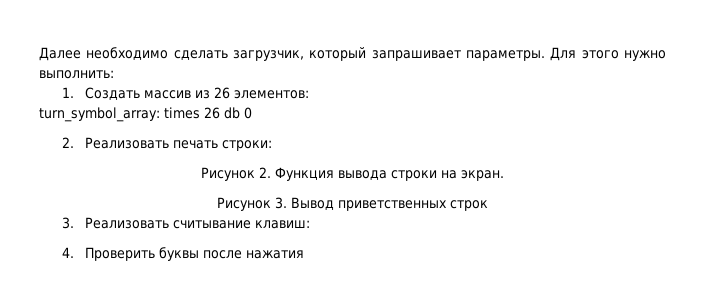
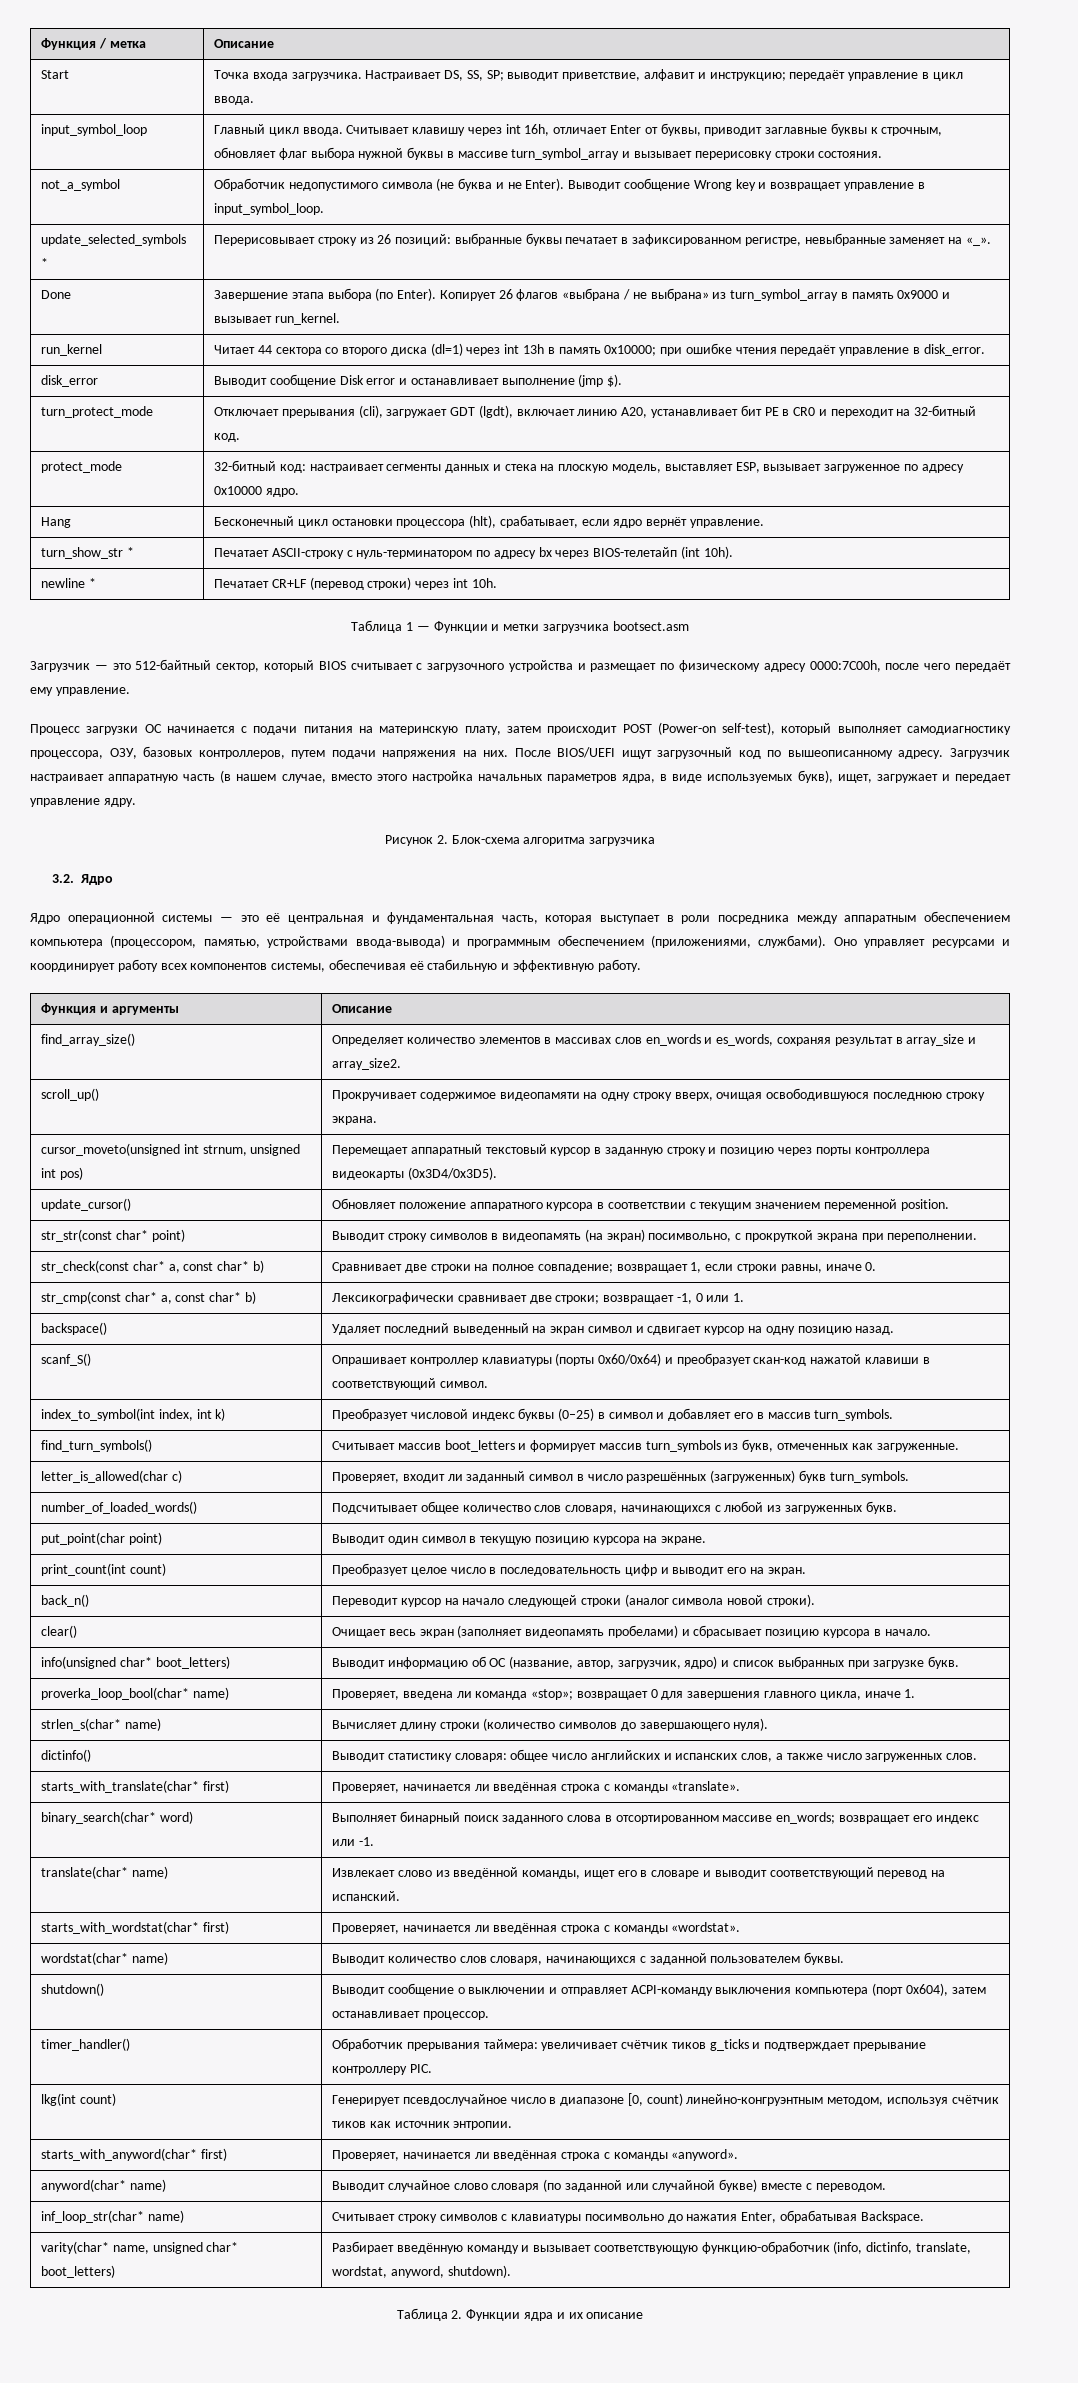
- Далее необходимо сделать загрузчик, который запрашивает параметры. Для этого нужно выполнить:
- 1. Создать массив из 26 элементов:
- turn_symbol_array: times 26 db 0
- 2. Реализовать печать строки:
- Рисунок 2. Функция вывода строки на экран.
- Рисунок 3. Вывод приветственных строк
- 3. Реализовать считывание клавиш:
- 4. Проверить буквы после нажатия
+ Функция / метка | Описание
+ Start | Точка входа загрузчика. Настраивает DS, SS, SP; выводит приветствие, алфавит и инструкцию; передаёт управление в цикл ввода.
+ input_symbol_loop | Главный цикл ввода. Считывает клавишу через int 16h, отличает Enter от буквы, приводит заглавные буквы к строчным, обновляет флаг выбора нужной буквы в массиве turn_symbol_array и вызывает перерисовку строки состояния.
+ not_a_symbol | Обработчик недопустимого символа (не буква и не Enter). Выводит сообщение Wrong key и возвращает управление в input_symbol_loop.
+ update_selected_symbols * | Перерисовывает строку из 26 позиций: выбранные буквы печатает в зафиксированном регистре, невыбранные заменяет на «_».
+ Done | Завершение этапа выбора (по Enter). Копирует 26 флагов «выбрана / не выбрана» из turn_symbol_array в память 0x9000 и вызывает run_kernel.
+ run_kernel | Читает 44 сектора со второго диска (dl=1) через int 13h в память 0x10000; при ошибке чтения передаёт управление в disk_error.
+ disk_error | Выводит сообщение Disk error и останавливает выполнение (jmp $).
+ turn_protect_mode | Отключает прерывания (cli), загружает GDT (lgdt), включает линию A20, устанавливает бит PE в CR0 и переходит на 32-битный код.
+ protect_mode | 32-битный код: настраивает сегменты данных и стека на плоскую модель, выставляет ESP, вызывает загруженное по адресу 0x10000 ядро.
+ Hang | Бесконечный цикл остановки процессора (hlt), срабатывает, если ядро вернёт управление.
+ turn_show_str * | Печатает ASCII-строку с нуль-терминатором по адресу bx через BIOS-телетайп (int 10h).
+ newline * | Печатает CR+LF (перевод строки) через int 10h.
+ Таблица 1 — Функции и метки загрузчика bootsect.asm
+ Загрузчик — это 512-байтный сектор, который BIOS считывает с загрузочного устройства и размещает по физическому адресу 0000:7C00h, после чего передаёт ему управление.
+ Процесс загрузки ОС начинается с подачи питания на материнскую плату, затем происходит POST (Power-on self-test), который выполняет самодиагностику процессора, ОЗУ, базовых контроллеров, путем подачи напряжения на них. После BIOS/UEFI ищут загрузочный код по вышеописанному адресу. Загрузчик настраивает аппаратную часть (в нашем случае, вместо этого настройка начальных параметров ядра, в виде используемых букв), ищет, загружает и передает управление ядру.
+ Рисунок 2. Блок-схема алгоритма загрузчика
+ 3.2. Ядро
+ Ядро операционной системы — это её центральная и фундаментальная часть, которая выступает в роли посредника между аппаратным обеспечением компьютера (процессором, памятью, устройствами ввода-вывода) и программным обеспечением (приложениями, службами). Оно управляет ресурсами и координирует работу всех компонентов системы, обеспечивая её стабильную и эффективную работу.
+ Функция и аргументы | Описание
+ find_array_size() | Определяет количество элементов в массивах слов en_words и es_words, сохраняя результат в array_size и array_size2.
+ scroll_up() | Прокручивает содержимое видеопамяти на одну строку вверх, очищая освободившуюся последнюю строку экрана.
+ cursor_moveto(unsigned int strnum, unsigned int pos) | Перемещает аппаратный текстовый курсор в заданную строку и позицию через порты контроллера видеокарты (0x3D4/0x3D5).
+ update_cursor() | Обновляет положение аппаратного курсора в соответствии с текущим значением переменной position.
+ str_str(const char* point) | Выводит строку символов в видеопамять (на экран) посимвольно, с прокруткой экрана при переполнении.
+ str_check(const char* a, const char* b) | Сравнивает две строки на полное совпадение; возвращает 1, если строки равны, иначе 0.
+ str_cmp(const char* a, const char* b) | Лексикографически сравнивает две строки; возвращает -1, 0 или 1.
+ backspace() | Удаляет последний выведенный на экран символ и сдвигает курсор на одну позицию назад.
+ scanf_S() | Опрашивает контроллер клавиатуры (порты 0x60/0x64) и преобразует скан-код нажатой клавиши в соответствующий символ.
+ index_to_symbol(int index, int k) | Преобразует числовой индекс буквы (0–25) в символ и добавляет его в массив turn_symbols.
+ find_turn_symbols() | Считывает массив boot_letters и формирует массив turn_symbols из букв, отмеченных как загруженные.
+ letter_is_allowed(char c) | Проверяет, входит ли заданный символ в число разрешённых (загруженных) букв turn_symbols.
+ number_of_loaded_words() | Подсчитывает общее количество слов словаря, начинающихся с любой из загруженных букв.
+ put_point(char point) | Выводит один символ в текущую позицию курсора на экране.
+ print_count(int count) | Преобразует целое число в последовательность цифр и выводит его на экран.
+ back_n() | Переводит курсор на начало следующей строки (аналог символа новой строки).
+ clear() | Очищает весь экран (заполняет видеопамять пробелами) и сбрасывает позицию курсора в начало.
+ info(unsigned char* boot_letters) | Выводит информацию об ОС (название, автор, загрузчик, ядро) и список выбранных при загрузке букв.
+ proverka_loop_bool(char* name) | Проверяет, введена ли команда «stop»; возвращает 0 для завершения главного цикла, иначе 1.
+ strlen_s(char* name) | Вычисляет длину строки (количество символов до завершающего нуля).
+ dictinfo() | Выводит статистику словаря: общее число английских и испанских слов, а также число загруженных слов.
+ starts_with_translate(char* first) | Проверяет, начинается ли введённая строка с команды «translate».
+ binary_search(char* word) | Выполняет бинарный поиск заданного слова в отсортированном массиве en_words; возвращает его индекс или -1.
+ translate(char* name) | Извлекает слово из введённой команды, ищет его в словаре и выводит соответствующий перевод на испанский.
+ starts_with_wordstat(char* first) | Проверяет, начинается ли введённая строка с команды «wordstat».
+ wordstat(char* name) | Выводит количество слов словаря, начинающихся с заданной пользователем буквы.
+ shutdown() | Выводит сообщение о выключении и отправляет ACPI-команду выключения компьютера (порт 0x604), затем останавливает процессор.
+ timer_handler() | Обработчик прерывания таймера: увеличивает счётчик тиков g_ticks и подтверждает прерывание контроллеру PIC.
+ lkg(int count) | Генерирует псевдослучайное число в диапазоне [0, count) линейно-конгруэнтным методом, используя счётчик тиков как источник энтропии.
+ starts_with_anyword(char* first) | Проверяет, начинается ли введённая строка с команды «anyword».
+ anyword(char* name) | Выводит случайное слово словаря (по заданной или случайной букве) вместе с переводом.
+ inf_loop_str(char* name) | Считывает строку символов с клавиатуры посимвольно до нажатия Enter, обрабатывая Backspace.
+ varity(char* name, unsigned char* boot_letters) | Разбирает введённую команду и вызывает соответствующую функцию-обработчик (info, dictinfo, translate, wordstat, anyword, shutdown).
+ Таблица 2. Функции ядра и их описание

